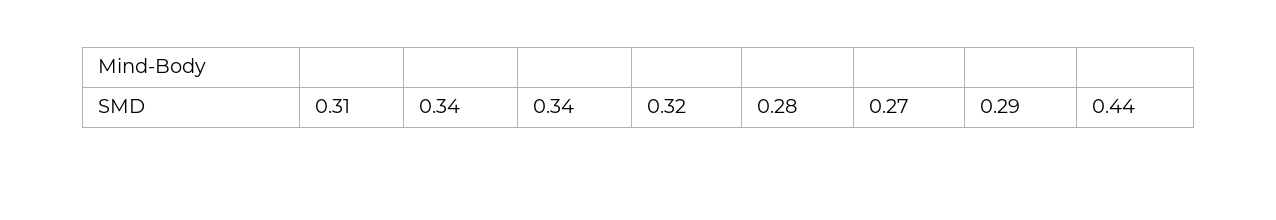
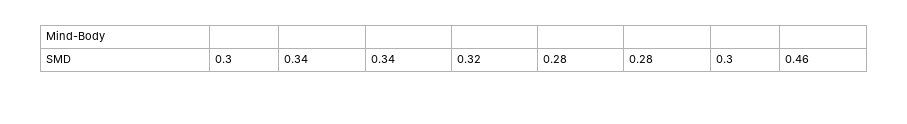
- SMD | 0.31 | 0.34 | 0.34 | 0.32 | 0.28 | 0.27 | 0.29 | 0.44
+ SMD | 0.3 | 0.34 | 0.34 | 0.32 | 0.28 | 0.28 | 0.3 | 0.46

